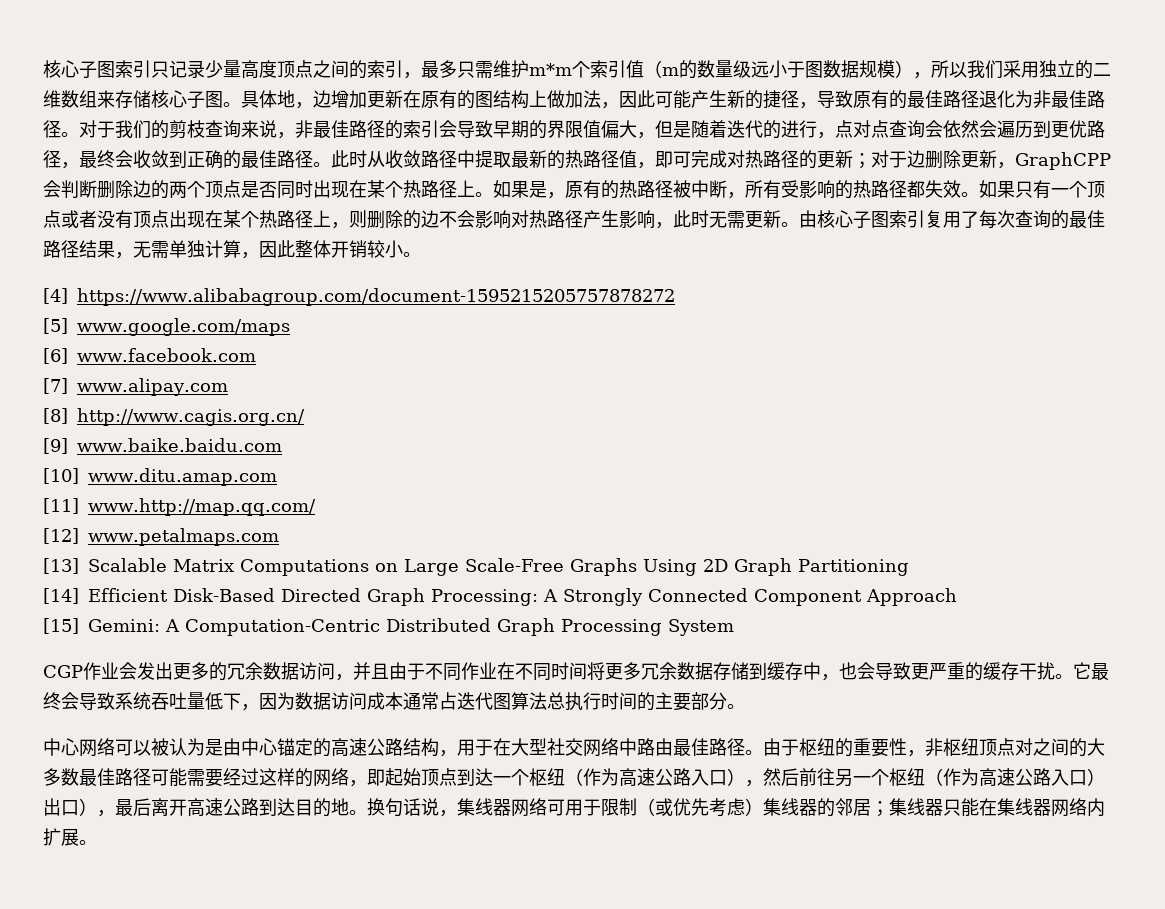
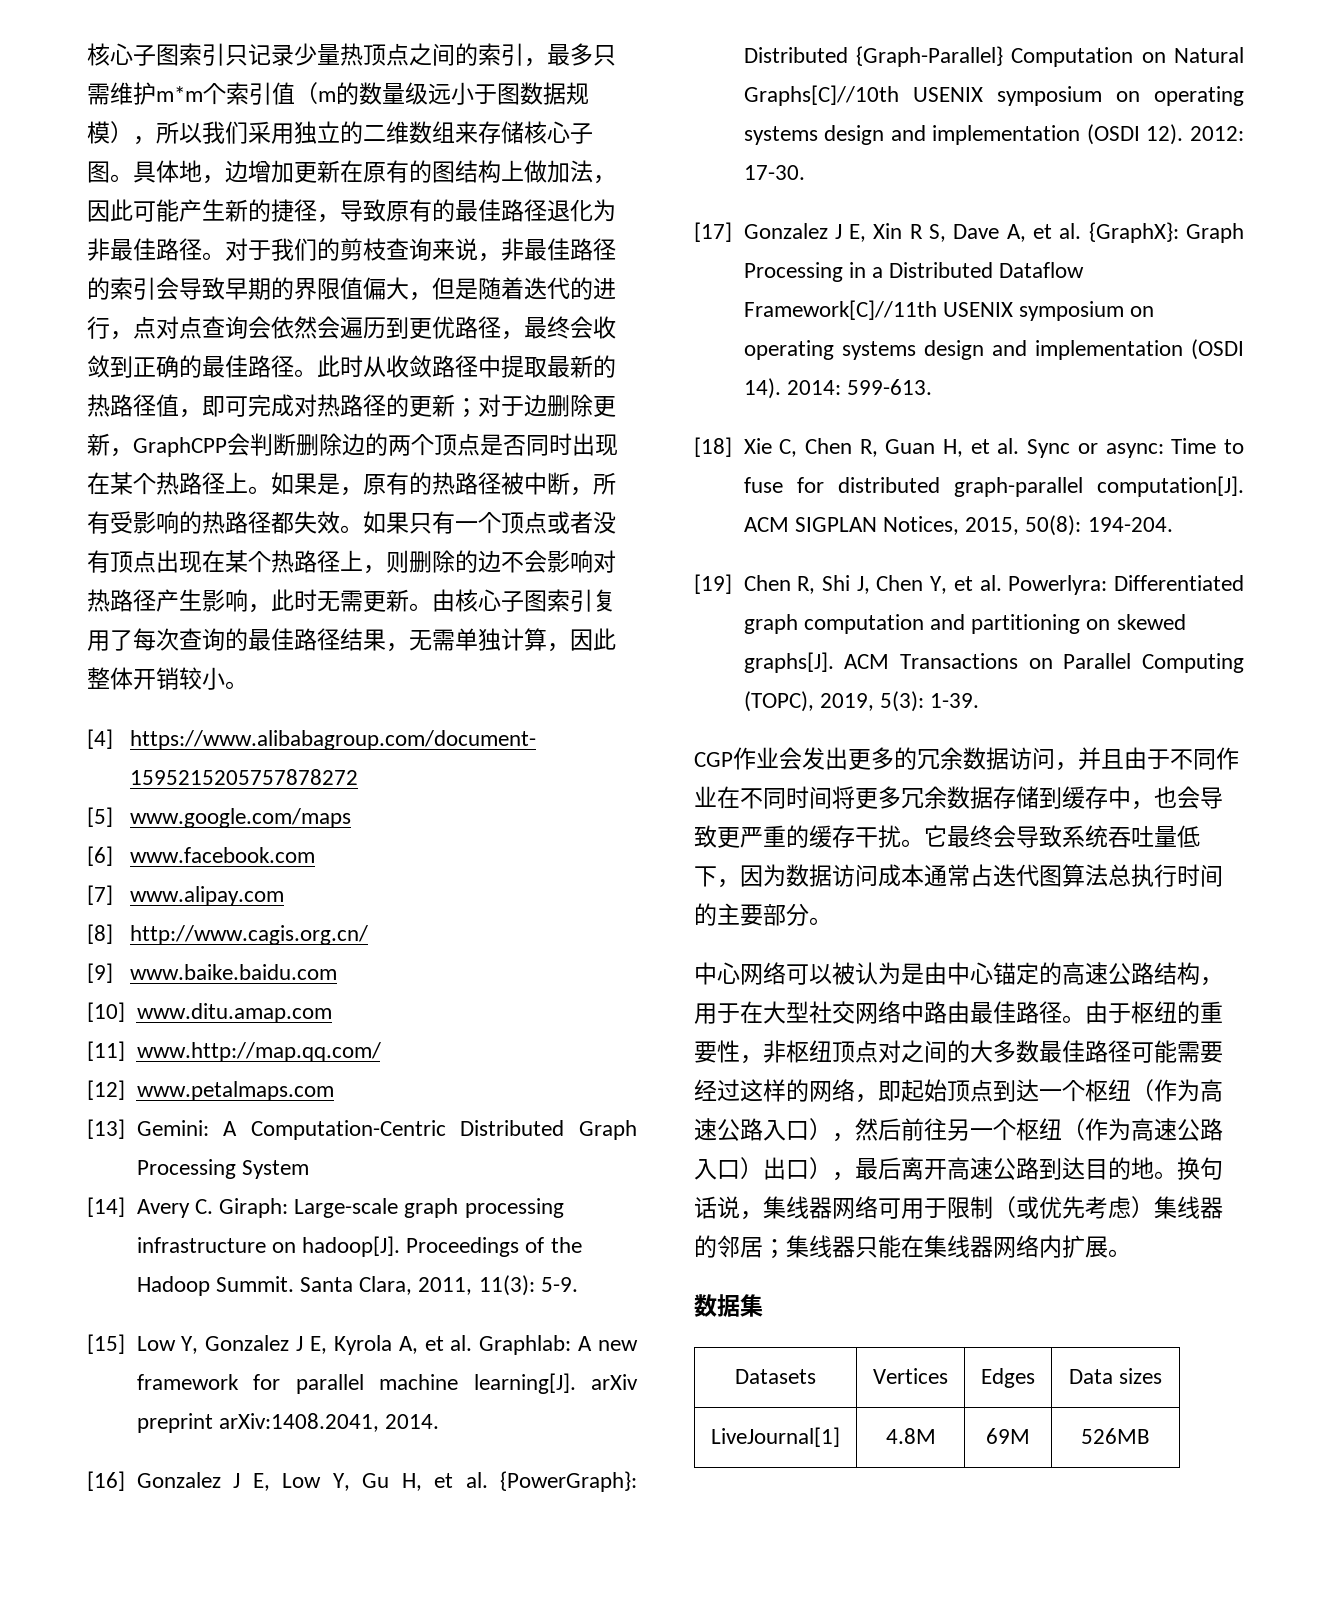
- 核心子图索引只记录少量高度顶点之间的索引，最多只需维护m*m个索引值（m的数量级远小于图数据规模），所以我们采用独立的二维数组来存储核心子图。
+ 核心子图索引只记录少量热顶点之间的索引，最多只需维护m*m个索引值（m的数量级远小于图数据规模），所以我们采用独立的二维数组来存储核心子图。
- [13] Scalable Matrix Computations on Large Scale-Free Graphs Using 2D Graph Partitioning
- [14] Efficient Disk-Based Directed Graph Processing: A Strongly Connected Component Approach
- [15] Gemini: A Computation-Centric Distributed Graph Processing System
+ [13] Gemini: A Computation-Centric Distributed Graph Processing System
+ [14] Avery C. Giraph: Large-scale graph processing infrastructure on hadoop[J]. Proceedings of the Hadoop Summit. Santa Clara, 2011, 11(3): 5-9.
+ [15] Low Y, Gonzalez J E, Kyrola A, et al. Graphlab: A new framework for parallel machine learning[J]. arXiv preprint arXiv:1408.2041, 2014.
+ [16] Gonzalez J E, Low Y, Gu H, et al. {PowerGraph}: Distributed {Graph-Parallel} Computation on Natural Graphs[C]//10th USENIX symposium on operating systems design and implementation (OSDI 12). 2012: 17-30.
+ [17] Gonzalez J E, Xin R S, Dave A, et al. {GraphX}: Graph Processing in a Distributed Dataflow Framework[C]//11th USENIX symposium on operating systems design and implementation (OSDI 14). 2014: 599-613.
+ [18] Xie C, Chen R, Guan H, et al. Sync or async: Time to fuse for distributed graph-parallel computation[J]. ACM SIGPLAN Notices, 2015, 50(8): 194-204.
+ [19] Chen R, Shi J, Chen Y, et al. Powerlyra: Differentiated graph computation and partitioning on skewed graphs[J]. ACM Transactions on Parallel Computing (TOPC), 2019, 5(3): 1-39.
+ 数据集
+ Datasets | Vertices | Edges | Data sizes
+ LiveJournal[1] | 4.8M | 69M | 526MB

